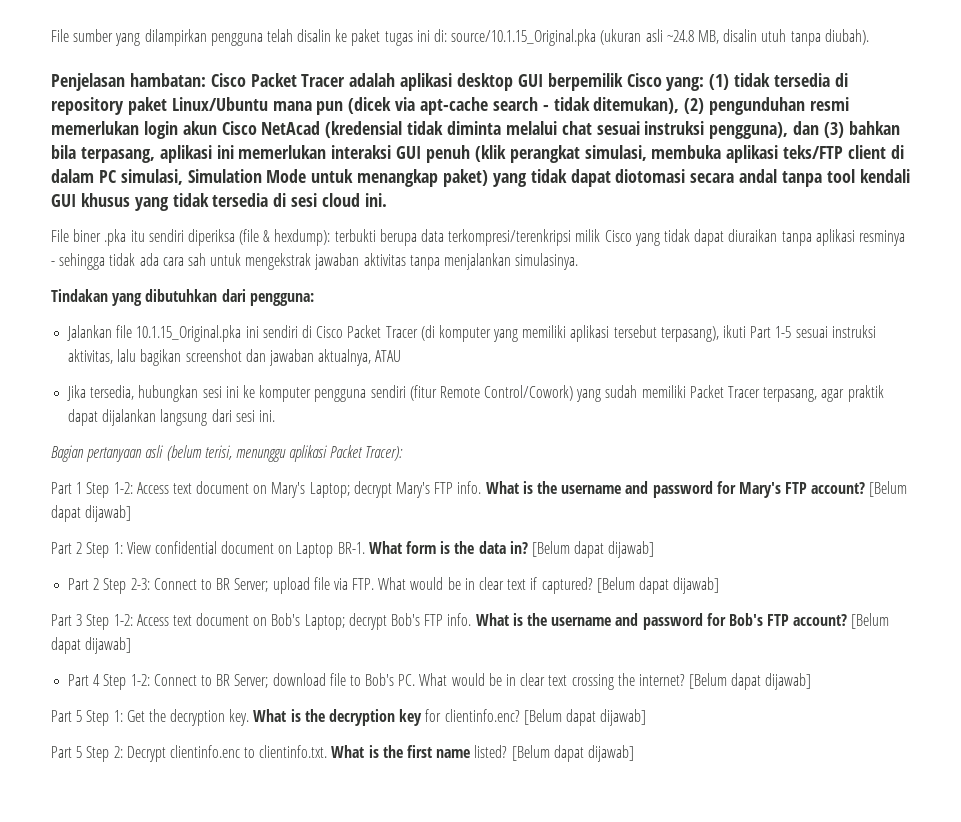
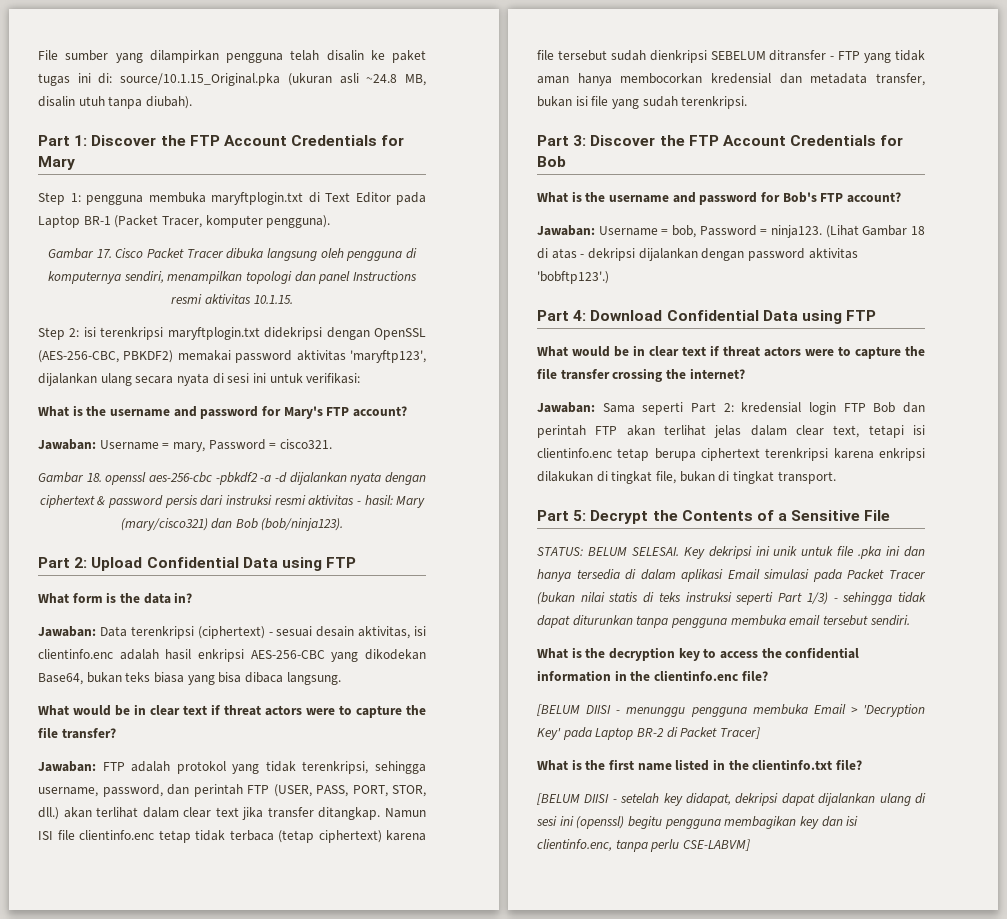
- Penjelasan hambatan: Cisco Packet Tracer adalah aplikasi desktop GUI berpemilik Cisco yang: (1) tidak tersedia di repository paket Linux/Ubuntu mana pun (dicek via apt-cache search - tidak ditemukan), (2) pengunduhan resmi memerlukan login akun Cisco NetAcad (kredensial tidak diminta melalui chat sesuai instruksi pengguna), dan (3) bahkan bila terpasang, aplikasi ini memerlukan interaksi GUI penuh (klik perangkat simulasi, membuka aplikasi teks/FTP client di dalam PC simulasi, Simulation Mode untuk menangkap paket) yang tidak dapat diotomasi secara andal tanpa tool kendali GUI khusus yang tidak tersedia di sesi cloud ini.
- File biner .pka itu sendiri diperiksa (file & hexdump): terbukti berupa data terkompresi/terenkripsi milik Cisco yang tidak dapat diuraikan tanpa aplikasi resminya - sehingga tidak ada cara sah untuk mengekstrak jawaban aktivitas tanpa menjalankan simulasinya.
- Tindakan yang dibutuhkan dari pengguna:
- Jalankan file 10.1.15_Original.pka ini sendiri di Cisco Packet Tracer (di komputer yang memiliki aplikasi tersebut terpasang), ikuti Part 1-5 sesuai instruksi aktivitas, lalu bagikan screenshot dan jawaban aktualnya, ATAU
- Jika tersedia, hubungkan sesi ini ke komputer pengguna sendiri (fitur Remote Control/Cowork) yang sudah memiliki Packet Tracer terpasang, agar praktik dapat dijalankan langsung dari sesi ini.
- Bagian pertanyaan asli (belum terisi, menunggu aplikasi Packet Tracer):
- Part 1 Step 1-2: Access text document on Mary's Laptop; decrypt Mary's FTP info. What is the username and password for Mary's FTP account? [Belum dapat dijawab]
- Part 2 Step 1: View confidential document on Laptop BR-1. What form is the data in? [Belum dapat dijawab]
- Part 2 Step 2-3: Connect to BR Server; upload file via FTP. What would be in clear text if captured? [Belum dapat dijawab]
- Part 3 Step 1-2: Access text document on Bob's Laptop; decrypt Bob's FTP info. What is the username and password for Bob's FTP account? [Belum dapat dijawab]
- Part 4 Step 1-2: Connect to BR Server; download file to Bob's PC. What would be in clear text crossing the internet? [Belum dapat dijawab]
- Part 5 Step 1: Get the decryption key. What is the decryption key for clientinfo.enc? [Belum dapat dijawab]
- Part 5 Step 2: Decrypt clientinfo.enc to clientinfo.txt. What is the first name listed? [Belum dapat dijawab]
+ Part 1: Discover the FTP Account Credentials for Mary
+ Step 1: pengguna membuka maryftplogin.txt di Text Editor pada Laptop BR-1 (Packet Tracer, komputer pengguna).
+ Gambar 17. Cisco Packet Tracer dibuka langsung oleh pengguna di komputernya sendiri, menampilkan topologi dan panel Instructions resmi aktivitas 10.1.15.
+ Step 2: isi terenkripsi maryftplogin.txt didekripsi dengan OpenSSL (AES-256-CBC, PBKDF2) memakai password aktivitas 'maryftp123', dijalankan ulang secara nyata di sesi ini untuk verifikasi:
+ What is the username and password for Mary's FTP account?
+ Jawaban: Username = mary, Password = cisco321.
+ Gambar 18. openssl aes-256-cbc -pbkdf2 -a -d dijalankan nyata dengan ciphertext & password persis dari instruksi resmi aktivitas - hasil: Mary (mary/cisco321) dan Bob (bob/ninja123).
+ Part 2: Upload Confidential Data using FTP
+ What form is the data in?
+ Jawaban: Data terenkripsi (ciphertext) - sesuai desain aktivitas, isi clientinfo.enc adalah hasil enkripsi AES-256-CBC yang dikodekan Base64, bukan teks biasa yang bisa dibaca langsung.
+ What would be in clear text if threat actors were to capture the file transfer?
+ Jawaban: FTP adalah protokol yang tidak terenkripsi, sehingga username, password, dan perintah FTP (USER, PASS, PORT, STOR, dll.) akan terlihat dalam clear text jika transfer ditangkap. Namun ISI file clientinfo.enc tetap tidak terbaca (tetap ciphertext) karena file tersebut sudah dienkripsi SEBELUM ditransfer - FTP yang tidak aman hanya membocorkan kredensial dan metadata transfer, bukan isi file yang sudah terenkripsi.
+ Part 3: Discover the FTP Account Credentials for Bob
+ What is the username and password for Bob's FTP account?
+ Jawaban: Username = bob, Password = ninja123. (Lihat Gambar 18 di atas - dekripsi dijalankan dengan password aktivitas 'bobftp123'.)
+ Part 4: Download Confidential Data using FTP
+ What would be in clear text if threat actors were to capture the file transfer crossing the internet?
+ Jawaban: Sama seperti Part 2: kredensial login FTP Bob dan perintah FTP akan terlihat jelas dalam clear text, tetapi isi clientinfo.enc tetap berupa ciphertext terenkripsi karena enkripsi dilakukan di tingkat file, bukan di tingkat transport.
+ Part 5: Decrypt the Contents of a Sensitive File
+ STATUS: BELUM SELESAI. Key dekripsi ini unik untuk file .pka ini dan hanya tersedia di dalam aplikasi Email simulasi pada Packet Tracer (bukan nilai statis di teks instruksi seperti Part 1/3) - sehingga tidak dapat diturunkan tanpa pengguna membuka email tersebut sendiri.
+ What is the decryption key to access the confidential information in the clientinfo.enc file?
+ [BELUM DIISI - menunggu pengguna membuka Email > 'Decryption Key' pada Laptop BR-2 di Packet Tracer]
+ What is the first name listed in the clientinfo.txt file?
+ [BELUM DIISI - setelah key didapat, dekripsi dapat dijalankan ulang di sesi ini (openssl) begitu pengguna membagikan key dan isi clientinfo.enc, tanpa perlu CSE-LABVM]

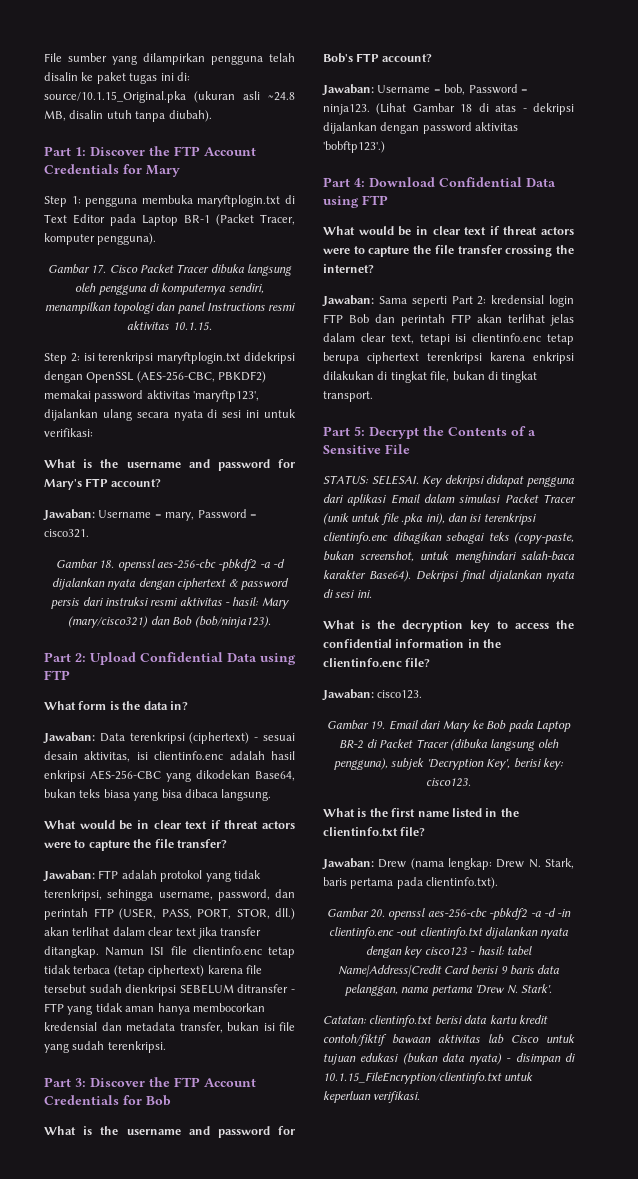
- STATUS: BELUM SELESAI.
+ STATUS: SELESAI.
- Key dekripsi ini unik untuk file .pka ini dan hanya tersedia di dalam aplikasi Email simulasi pada Packet Tracer (bukan nilai statis di teks instruksi seperti Part 1/3) - sehingga tidak dapat diturunkan tanpa pengguna membuka email tersebut sendiri.
+ Key dekripsi didapat pengguna dari aplikasi Email dalam simulasi Packet Tracer (unik untuk file .pka ini), dan isi terenkripsi clientinfo.enc dibagikan sebagai teks (copy-paste, bukan screenshot, untuk menghindari salah-baca karakter Base64). Dekripsi final dijalankan nyata di sesi ini.
- [BELUM DIISI - menunggu pengguna membuka Email > 'Decryption Key' pada Laptop BR-2 di Packet Tracer]
+ Jawaban: cisco123.
+ Gambar 19. Email dari Mary ke Bob pada Laptop BR-2 di Packet Tracer (dibuka langsung oleh pengguna), subjek 'Decryption Key', berisi key: cisco123.
- [BELUM DIISI - setelah key didapat, dekripsi dapat dijalankan ulang di sesi ini (openssl) begitu pengguna membagikan key dan isi clientinfo.enc, tanpa perlu CSE-LABVM]
+ Jawaban: Drew (nama lengkap: Drew N. Stark, baris pertama pada clientinfo.txt).
+ Gambar 20. openssl aes-256-cbc -pbkdf2 -a -d -in clientinfo.enc -out clientinfo.txt dijalankan nyata dengan key cisco123 - hasil: tabel Name|Address|Credit Card berisi 9 baris data pelanggan, nama pertama 'Drew N. Stark'.
+ Catatan: clientinfo.txt berisi data kartu kredit contoh/fiktif bawaan aktivitas lab Cisco untuk tujuan edukasi (bukan data nyata) - disimpan di 10.1.15_FileEncryption/clientinfo.txt untuk keperluan verifikasi.

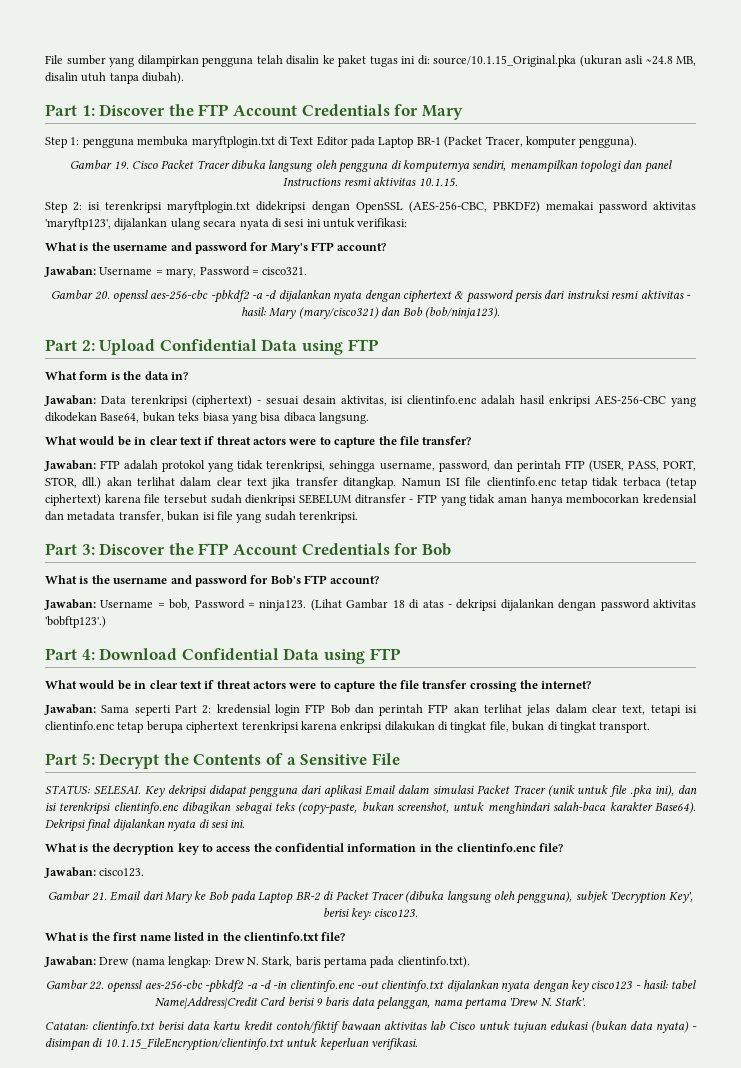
- Gambar 17. Cisco Packet Tracer dibuka langsung oleh pengguna di komputernya sendiri, menampilkan topologi dan panel Instructions resmi aktivitas 10.1.15.
+ Gambar 19. Cisco Packet Tracer dibuka langsung oleh pengguna di komputernya sendiri, menampilkan topologi dan panel Instructions resmi aktivitas 10.1.15.
- Gambar 18. openssl aes-256-cbc -pbkdf2 -a -d dijalankan nyata dengan ciphertext & password persis dari instruksi resmi aktivitas - hasil: Mary (mary/cisco321) dan Bob (bob/ninja123).
+ Gambar 20. openssl aes-256-cbc -pbkdf2 -a -d dijalankan nyata dengan ciphertext & password persis dari instruksi resmi aktivitas - hasil: Mary (mary/cisco321) dan Bob (bob/ninja123).
- Gambar 19. Email dari Mary ke Bob pada Laptop BR-2 di Packet Tracer (dibuka langsung oleh pengguna), subjek 'Decryption Key', berisi key: cisco123.
+ Gambar 21. Email dari Mary ke Bob pada Laptop BR-2 di Packet Tracer (dibuka langsung oleh pengguna), subjek 'Decryption Key', berisi key: cisco123.
- Gambar 20. openssl aes-256-cbc -pbkdf2 -a -d -in clientinfo.enc -out clientinfo.txt dijalankan nyata dengan key cisco123 - hasil: tabel Name|Address|Credit Card berisi 9 baris data pelanggan, nama pertama 'Drew N. Stark'.
+ Gambar 22. openssl aes-256-cbc -pbkdf2 -a -d -in clientinfo.enc -out clientinfo.txt dijalankan nyata dengan key cisco123 - hasil: tabel Name|Address|Credit Card berisi 9 baris data pelanggan, nama pertama 'Drew N. Stark'.

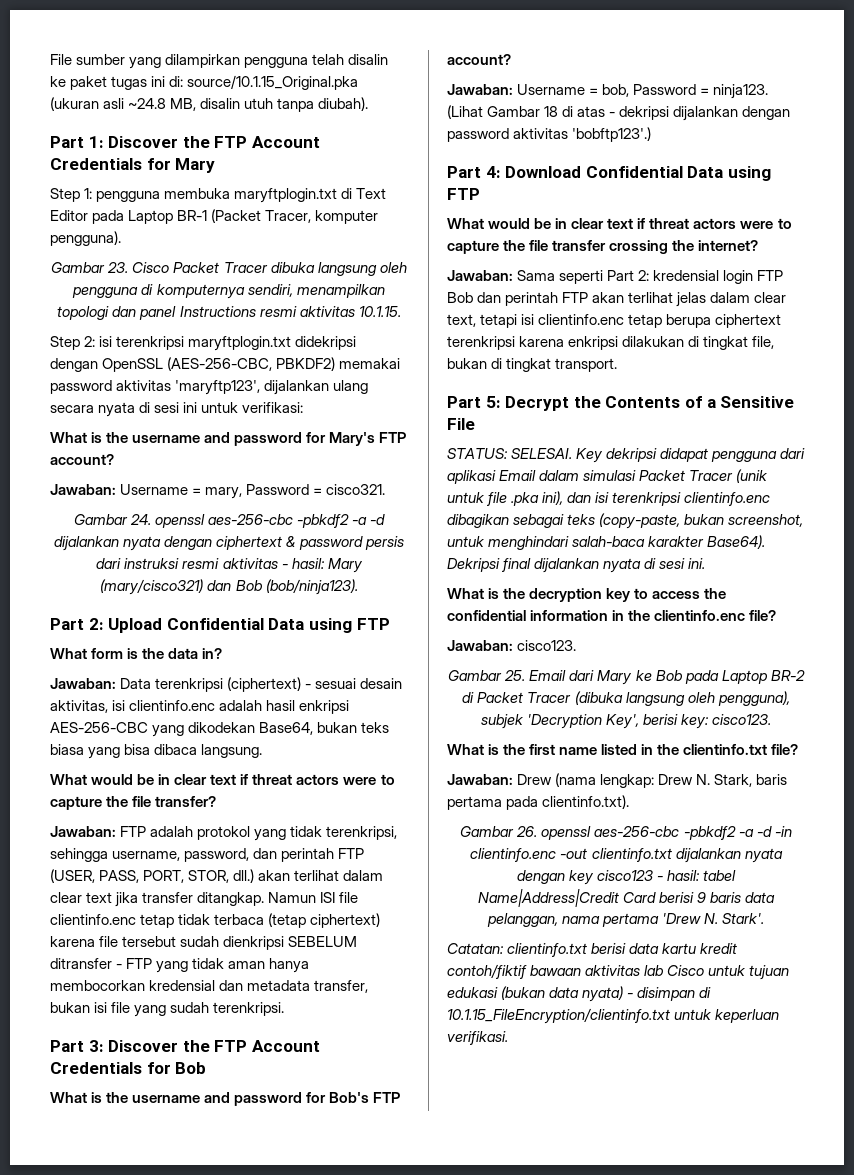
- Gambar 19. Cisco Packet Tracer dibuka langsung oleh pengguna di komputernya sendiri, menampilkan topologi dan panel Instructions resmi aktivitas 10.1.15.
+ Gambar 23. Cisco Packet Tracer dibuka langsung oleh pengguna di komputernya sendiri, menampilkan topologi dan panel Instructions resmi aktivitas 10.1.15.
- Gambar 20. openssl aes-256-cbc -pbkdf2 -a -d dijalankan nyata dengan ciphertext & password persis dari instruksi resmi aktivitas - hasil: Mary (mary/cisco321) dan Bob (bob/ninja123).
+ Gambar 24. openssl aes-256-cbc -pbkdf2 -a -d dijalankan nyata dengan ciphertext & password persis dari instruksi resmi aktivitas - hasil: Mary (mary/cisco321) dan Bob (bob/ninja123).
- Gambar 21. Email dari Mary ke Bob pada Laptop BR-2 di Packet Tracer (dibuka langsung oleh pengguna), subjek 'Decryption Key', berisi key: cisco123.
+ Gambar 25. Email dari Mary ke Bob pada Laptop BR-2 di Packet Tracer (dibuka langsung oleh pengguna), subjek 'Decryption Key', berisi key: cisco123.
- Gambar 22. openssl aes-256-cbc -pbkdf2 -a -d -in clientinfo.enc -out clientinfo.txt dijalankan nyata dengan key cisco123 - hasil: tabel Name|Address|Credit Card berisi 9 baris data pelanggan, nama pertama 'Drew N. Stark'.
+ Gambar 26. openssl aes-256-cbc -pbkdf2 -a -d -in clientinfo.enc -out clientinfo.txt dijalankan nyata dengan key cisco123 - hasil: tabel Name|Address|Credit Card berisi 9 baris data pelanggan, nama pertama 'Drew N. Stark'.

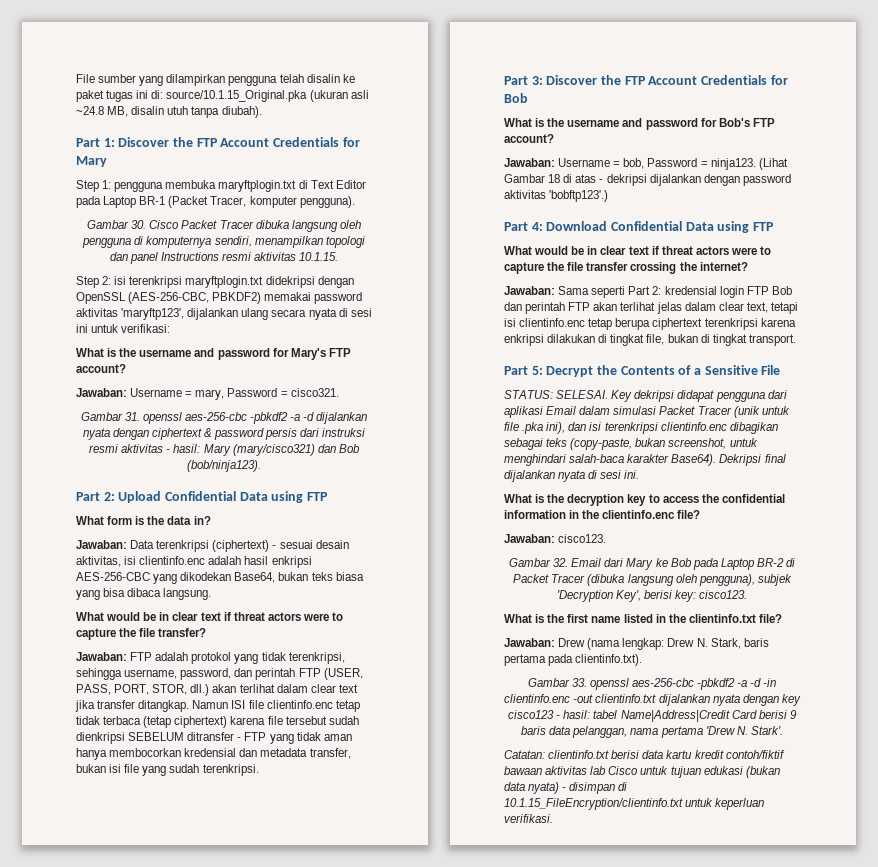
- Gambar 23. Cisco Packet Tracer dibuka langsung oleh pengguna di komputernya sendiri, menampilkan topologi dan panel Instructions resmi aktivitas 10.1.15.
+ Gambar 30. Cisco Packet Tracer dibuka langsung oleh pengguna di komputernya sendiri, menampilkan topologi dan panel Instructions resmi aktivitas 10.1.15.
- Gambar 24. openssl aes-256-cbc -pbkdf2 -a -d dijalankan nyata dengan ciphertext & password persis dari instruksi resmi aktivitas - hasil: Mary (mary/cisco321) dan Bob (bob/ninja123).
+ Gambar 31. openssl aes-256-cbc -pbkdf2 -a -d dijalankan nyata dengan ciphertext & password persis dari instruksi resmi aktivitas - hasil: Mary (mary/cisco321) dan Bob (bob/ninja123).
- Gambar 25. Email dari Mary ke Bob pada Laptop BR-2 di Packet Tracer (dibuka langsung oleh pengguna), subjek 'Decryption Key', berisi key: cisco123.
+ Gambar 32. Email dari Mary ke Bob pada Laptop BR-2 di Packet Tracer (dibuka langsung oleh pengguna), subjek 'Decryption Key', berisi key: cisco123.
- Gambar 26. openssl aes-256-cbc -pbkdf2 -a -d -in clientinfo.enc -out clientinfo.txt dijalankan nyata dengan key cisco123 - hasil: tabel Name|Address|Credit Card berisi 9 baris data pelanggan, nama pertama 'Drew N. Stark'.
+ Gambar 33. openssl aes-256-cbc -pbkdf2 -a -d -in clientinfo.enc -out clientinfo.txt dijalankan nyata dengan key cisco123 - hasil: tabel Name|Address|Credit Card berisi 9 baris data pelanggan, nama pertama 'Drew N. Stark'.

